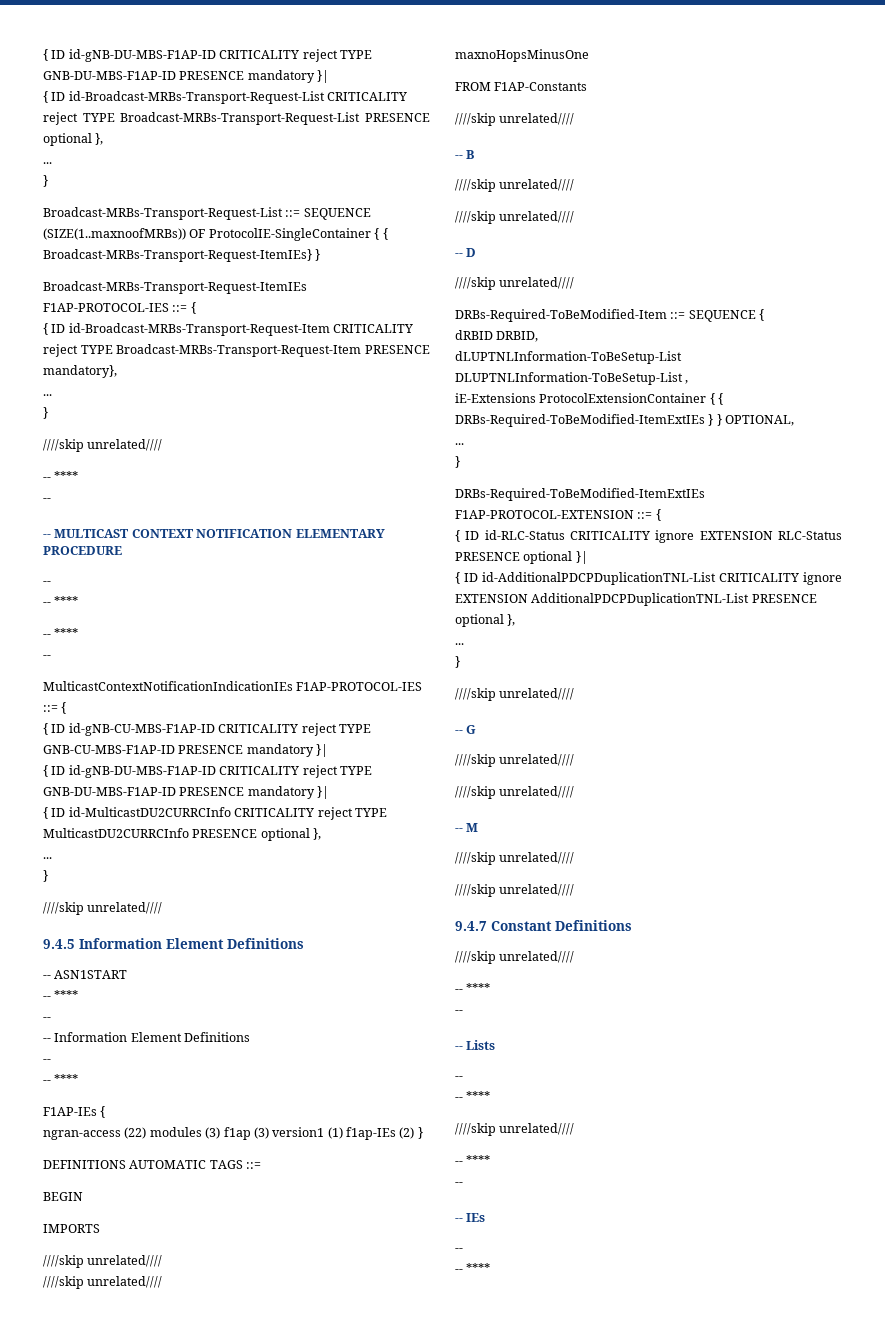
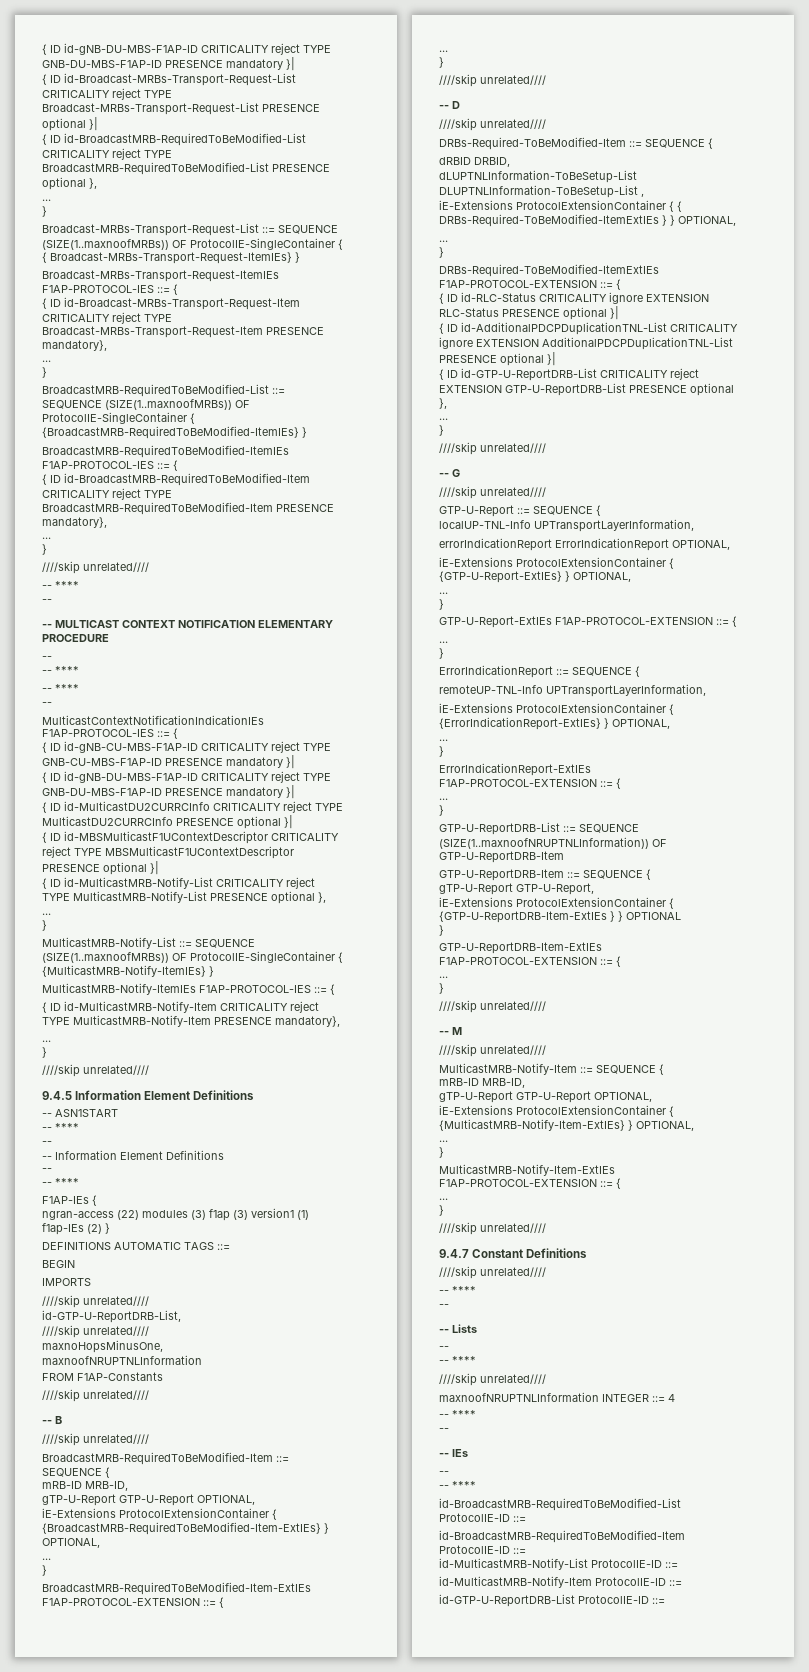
- { ID id-Broadcast-MRBs-Transport-Request-List CRITICALITY reject TYPE Broadcast-MRBs-Transport-Request-List PRESENCE optional },
+ { ID id-Broadcast-MRBs-Transport-Request-List CRITICALITY reject TYPE Broadcast-MRBs-Transport-Request-List PRESENCE optional }|
+ { ID id-BroadcastMRB-RequiredToBeModified-List CRITICALITY reject TYPE BroadcastMRB-RequiredToBeModified-List PRESENCE optional },
+ BroadcastMRB-RequiredToBeModified-List ::= SEQUENCE (SIZE(1..maxnoofMRBs)) OF ProtocolIE-SingleContainer { {BroadcastMRB-RequiredToBeModified-ItemIEs} }
+ BroadcastMRB-RequiredToBeModified-ItemIEs F1AP-PROTOCOL-IES ::= {
+ { ID id-BroadcastMRB-RequiredToBeModified-Item CRITICALITY reject TYPE BroadcastMRB-RequiredToBeModified-Item PRESENCE mandatory},
+ ...
+ }
- { ID id-MulticastDU2CURRCInfo CRITICALITY reject TYPE MulticastDU2CURRCInfo PRESENCE optional },
+ { ID id-MulticastDU2CURRCInfo CRITICALITY reject TYPE MulticastDU2CURRCInfo PRESENCE optional }|
+ { ID id-MBSMulticastF1UContextDescriptor CRITICALITY reject TYPE MBSMulticastF1UContextDescriptor PRESENCE optional }|
+ { ID id-MulticastMRB-Notify-List CRITICALITY reject TYPE MulticastMRB-Notify-List PRESENCE optional },
+ ...
+ }
+ MulticastMRB-Notify-List ::= SEQUENCE (SIZE(1..maxnoofMRBs)) OF ProtocolIE-SingleContainer { {MulticastMRB-Notify-ItemIEs} }
+ MulticastMRB-Notify-ItemIEs F1AP-PROTOCOL-IES ::= {
+ { ID id-MulticastMRB-Notify-Item CRITICALITY reject TYPE MulticastMRB-Notify-Item PRESENCE mandatory},
  IMPORTS
  ////skip unrelated////
+ id-GTP-U-ReportDRB-List,
  ////skip unrelated////
- maxnoHopsMinusOne
+ maxnoHopsMinusOne,
+ maxnoofNRUPTNLInformation
+ BroadcastMRB-RequiredToBeModified-Item ::= SEQUENCE {
+ mRB-ID MRB-ID,
+ gTP-U-Report GTP-U-Report OPTIONAL,
+ iE-Extensions ProtocolExtensionContainer { {BroadcastMRB-RequiredToBeModified-Item-ExtIEs} } OPTIONAL,
+ ...
+ }
+ BroadcastMRB-RequiredToBeModified-Item-ExtIEs F1AP-PROTOCOL-EXTENSION ::= {
+ ...
+ }
- { ID id-AdditionalPDCPDuplicationTNL-List CRITICALITY ignore EXTENSION AdditionalPDCPDuplicationTNL-List PRESENCE optional },
+ { ID id-AdditionalPDCPDuplicationTNL-List CRITICALITY ignore EXTENSION AdditionalPDCPDuplicationTNL-List PRESENCE optional }|
+ { ID id-GTP-U-ReportDRB-List CRITICALITY reject EXTENSION GTP-U-ReportDRB-List PRESENCE optional },
+ GTP-U-Report ::= SEQUENCE {
+ localUP-TNL-Info UPTransportLayerInformation,
+ errorIndicationReport ErrorIndicationReport OPTIONAL,
+ iE-Extensions ProtocolExtensionContainer { {GTP-U-Report-ExtIEs} } OPTIONAL,
+ ...
+ }
+ GTP-U-Report-ExtIEs F1AP-PROTOCOL-EXTENSION ::= {
+ ...
+ }
+ ErrorIndicationReport ::= SEQUENCE {
+ remoteUP-TNL-Info UPTransportLayerInformation,
+ iE-Extensions ProtocolExtensionContainer { {ErrorIndicationReport-ExtIEs} } OPTIONAL,
+ ...
+ }
+ ErrorIndicationReport-ExtIEs F1AP-PROTOCOL-EXTENSION ::= {
+ ...
+ }
+ GTP-U-ReportDRB-List ::= SEQUENCE (SIZE(1..maxnoofNRUPTNLInformation)) OF GTP-U-ReportDRB-Item
+ GTP-U-ReportDRB-Item ::= SEQUENCE {
+ gTP-U-Report GTP-U-Report,
+ iE-Extensions ProtocolExtensionContainer { {GTP-U-ReportDRB-Item-ExtIEs } } OPTIONAL
+ }
+ GTP-U-ReportDRB-Item-ExtIEs F1AP-PROTOCOL-EXTENSION ::= {
+ ...
+ }
+ MulticastMRB-Notify-Item ::= SEQUENCE {
+ mRB-ID MRB-ID,
+ gTP-U-Report GTP-U-Report OPTIONAL,
+ iE-Extensions ProtocolExtensionContainer { {MulticastMRB-Notify-Item-ExtIEs} } OPTIONAL,
+ ...
+ }
+ MulticastMRB-Notify-Item-ExtIEs F1AP-PROTOCOL-EXTENSION ::= {
+ ...
+ }
+ maxnoofNRUPTNLInformation INTEGER ::= 4
+ id-BroadcastMRB-RequiredToBeModified-List ProtocolIE-ID ::=
+ id-BroadcastMRB-RequiredToBeModified-Item ProtocolIE-ID ::=
+ id-MulticastMRB-Notify-List ProtocolIE-ID ::=
+ id-MulticastMRB-Notify-Item ProtocolIE-ID ::=
+ id-GTP-U-ReportDRB-List ProtocolIE-ID ::=

